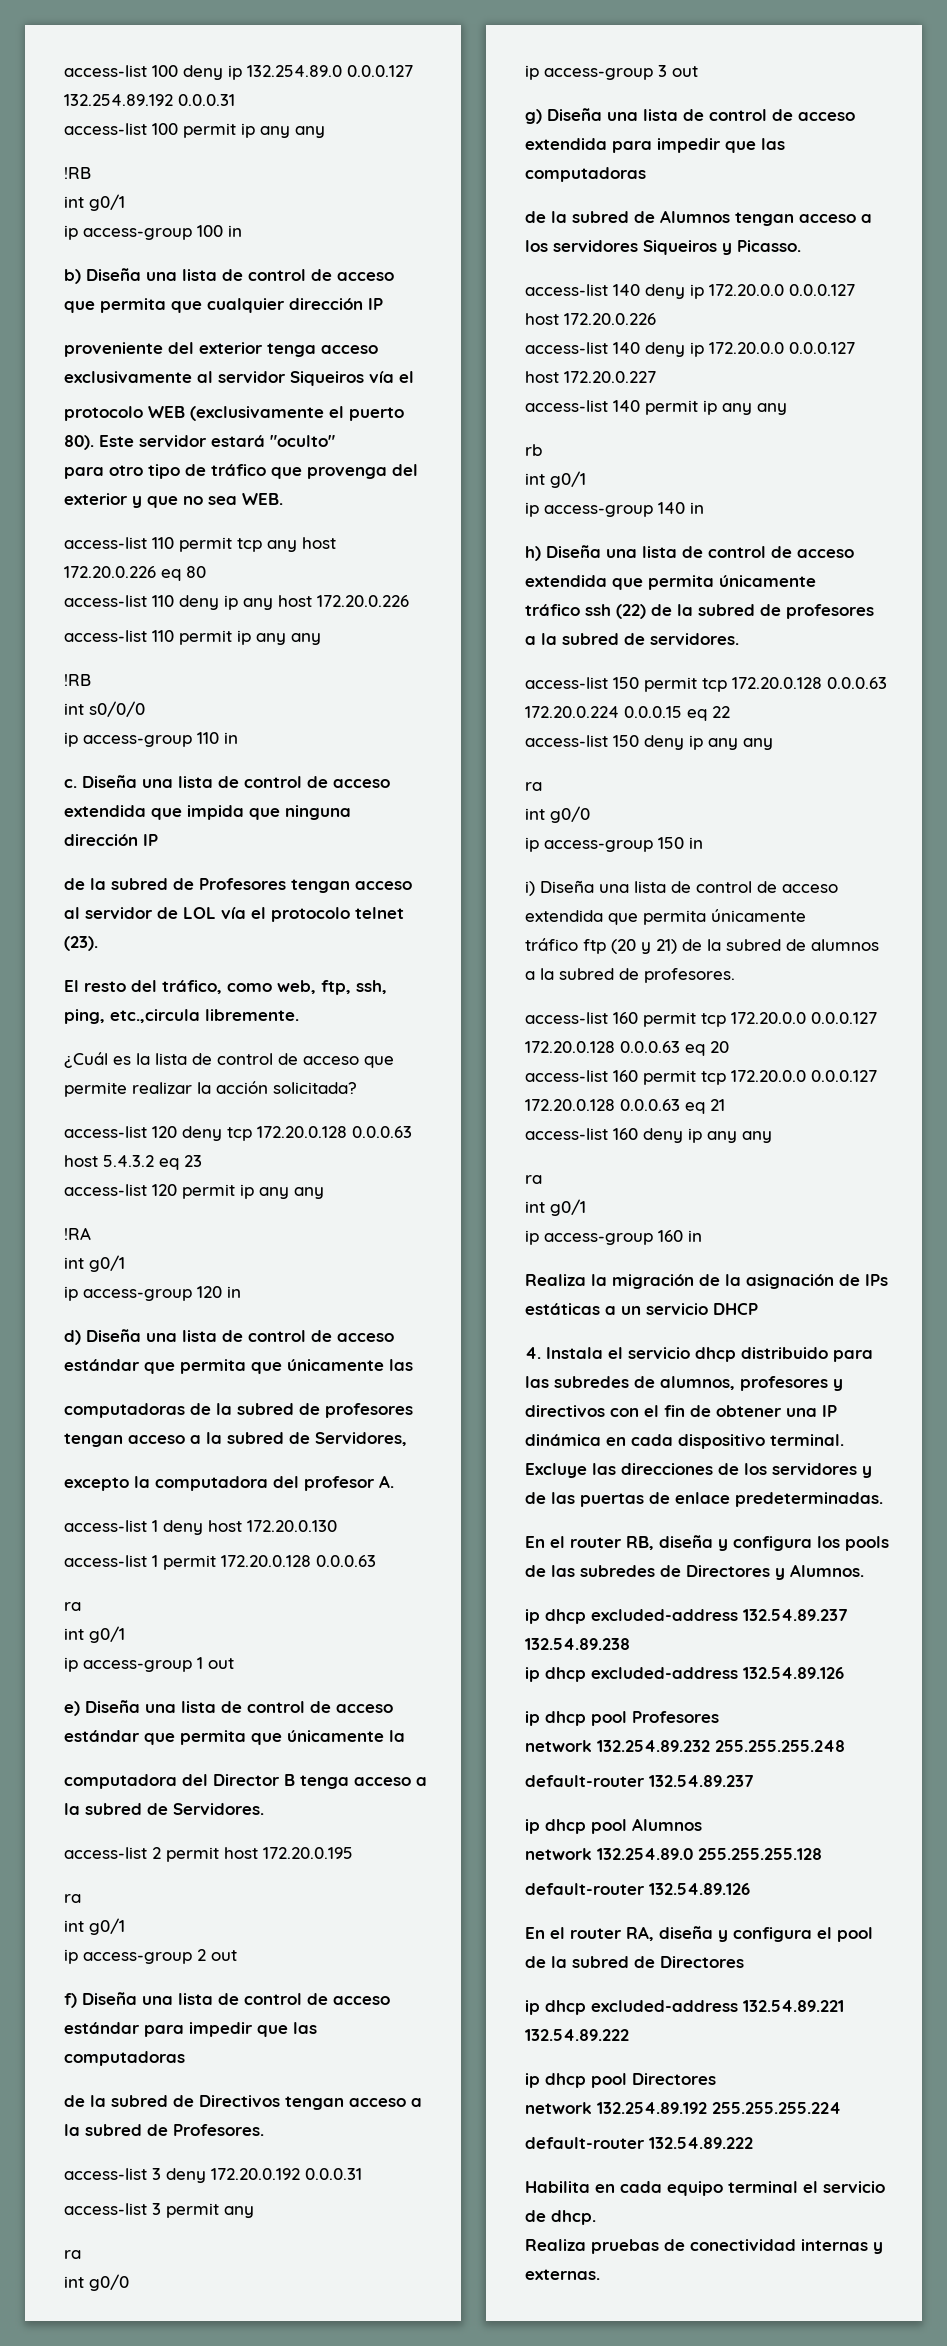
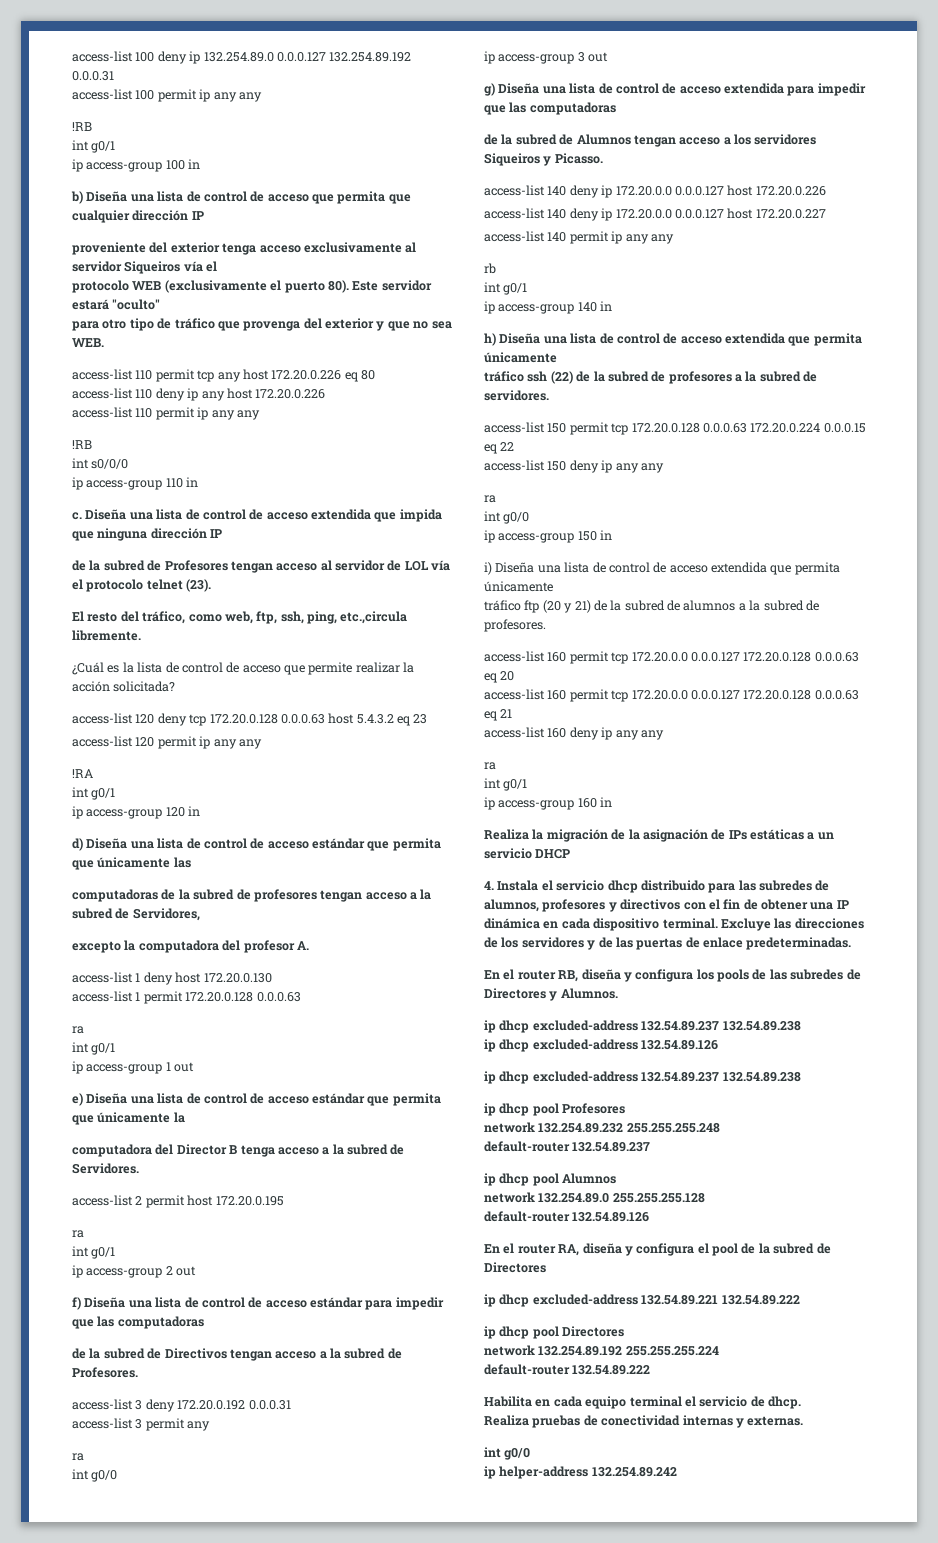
  ip dhcp excluded-address 132.54.89.126
+ ip dhcp excluded-address 132.54.89.237 132.54.89.238
  Realiza pruebas de conectividad internas y externas.
+ int g0/0
+ ip helper-address 132.254.89.242

